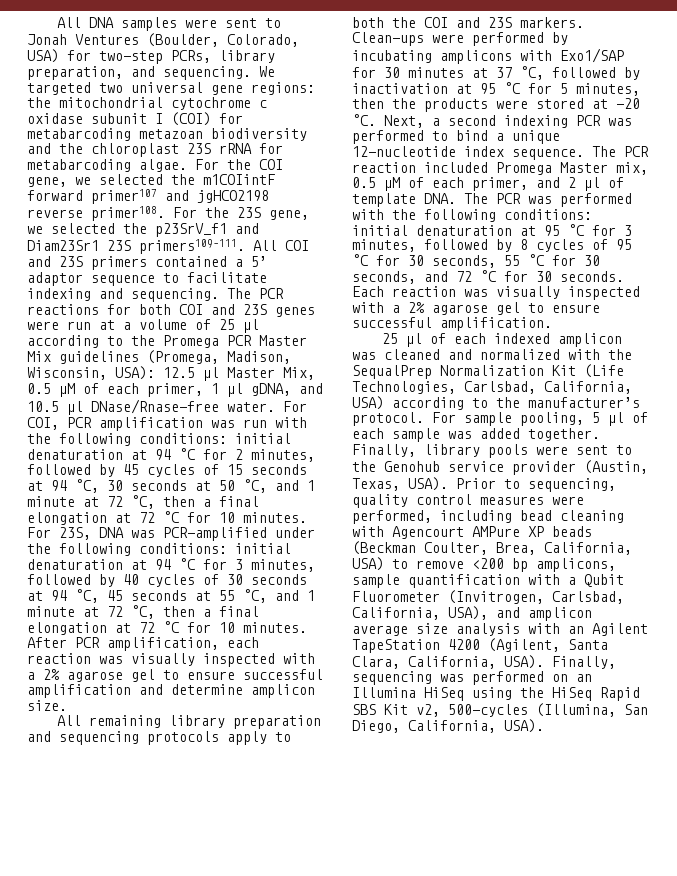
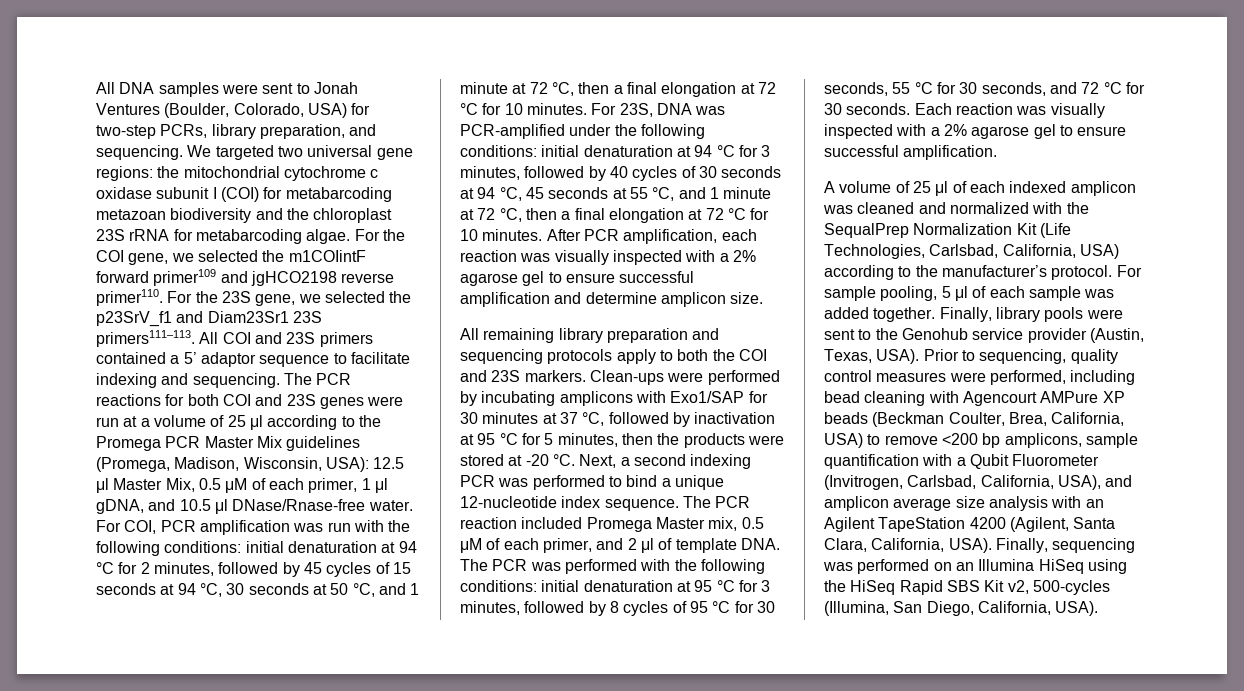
- For the COI gene, we selected the m1COIintF forward primer107 and jgHCO2198 reverse primer108.
+ For the COI gene, we selected the m1COIintF forward primer109 and jgHCO2198 reverse primer110.
- For the 23S gene, we selected the p23SrV_f1 and Diam23Sr1 23S primers109–111.
+ For the 23S gene, we selected the p23SrV_f1 and Diam23Sr1 23S primers111–113.
- 25 μl of each indexed amplicon was cleaned and normalized with the SequalPrep Normalization Kit (Life Technologies, Carlsbad, California, USA) according to the manufacturer’s protocol.
+ A volume of 25 μl of each indexed amplicon was cleaned and normalized with the SequalPrep Normalization Kit (Life Technologies, Carlsbad, California, USA) according to the manufacturer’s protocol.

